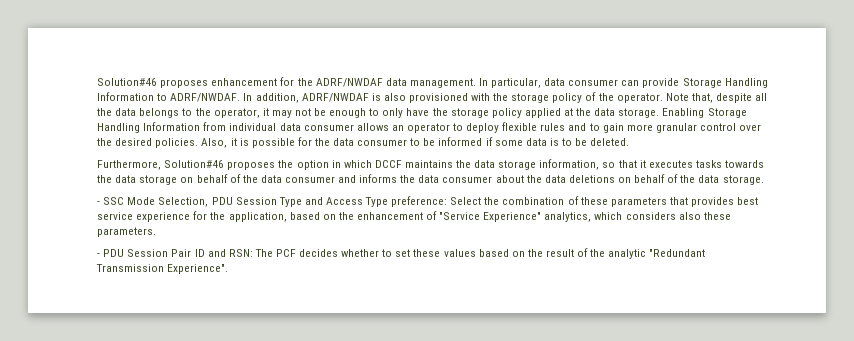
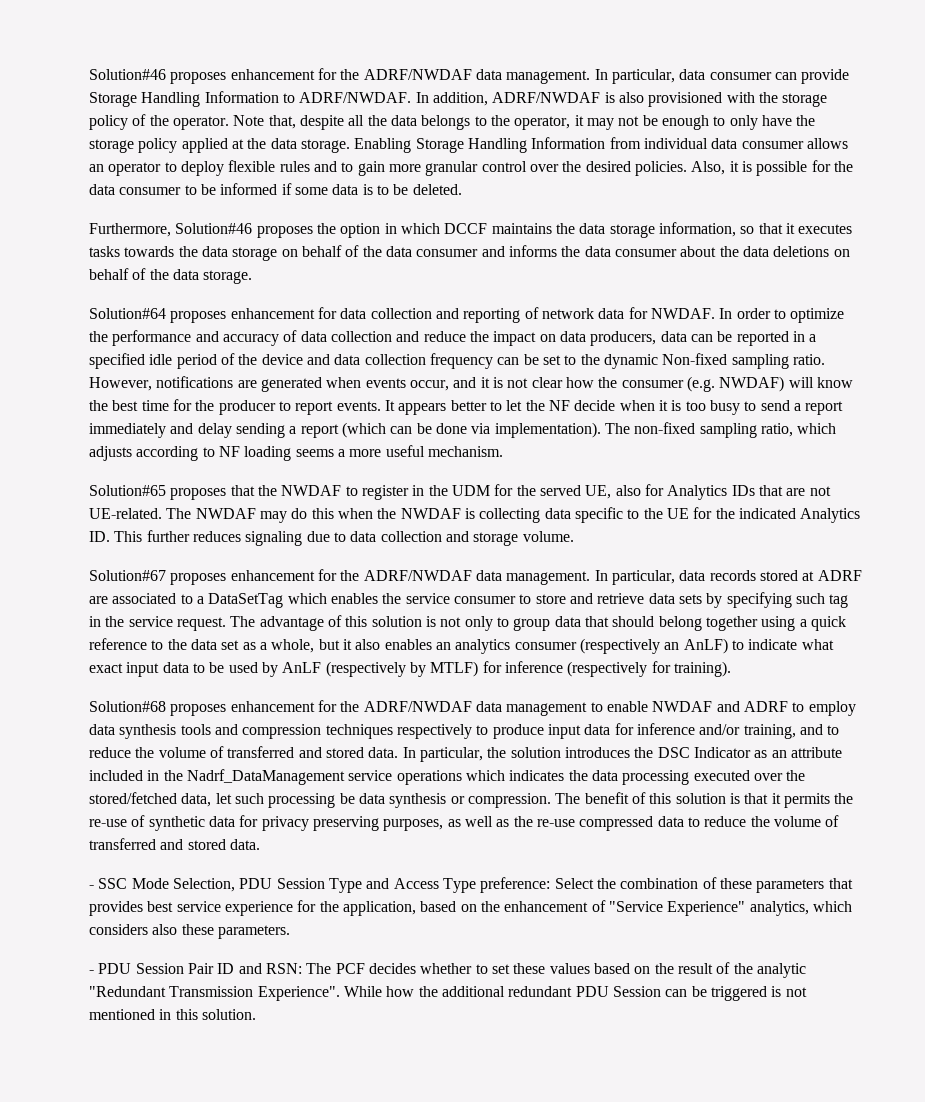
+ Solution#64 proposes enhancement for data collection and reporting of network data for NWDAF. In order to optimize the performance and accuracy of data collection and reduce the impact on data producers, data can be reported in a specified idle period of the device and data collection frequency can be set to the dynamic Non-fixed sampling ratio. However, notifications are generated when events occur, and it is not clear how the consumer (e.g. NWDAF) will know the best time for the producer to report events. It appears better to let the NF decide when it is too busy to send a report immediately and delay sending a report (which can be done via implementation). The non-fixed sampling ratio, which adjusts according to NF loading seems a more useful mechanism.
+ Solution#65 proposes that the NWDAF to register in the UDM for the served UE, also for Analytics IDs that are not UE-related. The NWDAF may do this when the NWDAF is collecting data specific to the UE for the indicated Analytics ID. This further reduces signaling due to data collection and storage volume.
+ Solution#67 proposes enhancement for the ADRF/NWDAF data management. In particular, data records stored at ADRF are associated to a DataSetTag which enables the service consumer to store and retrieve data sets by specifying such tag in the service request. The advantage of this solution is not only to group data that should belong together using a quick reference to the data set as a whole, but it also enables an analytics consumer (respectively an AnLF) to indicate what exact input data to be used by AnLF (respectively by MTLF) for inference (respectively for training).
+ Solution#68 proposes enhancement for the ADRF/NWDAF data management to enable NWDAF and ADRF to employ data synthesis tools and compression techniques respectively to produce input data for inference and/or training, and to reduce the volume of transferred and stored data. In particular, the solution introduces the DSC Indicator as an attribute included in the Nadrf_DataManagement service operations which indicates the data processing executed over the stored/fetched data, let such processing be data synthesis or compression. The benefit of this solution is that it permits the re-use of synthetic data for privacy preserving purposes, as well as the re-use compressed data to reduce the volume of transferred and stored data.
+ While how the additional redundant PDU Session can be triggered is not mentioned in this solution.

